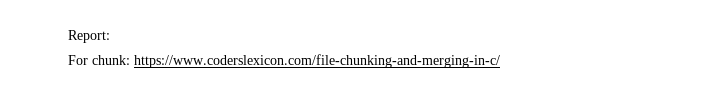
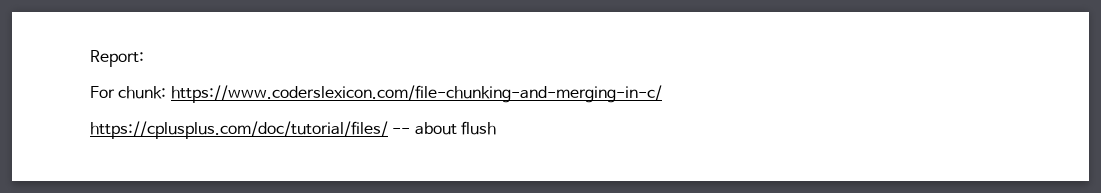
+ https://cplusplus.com/doc/tutorial/files/ -- about flush

